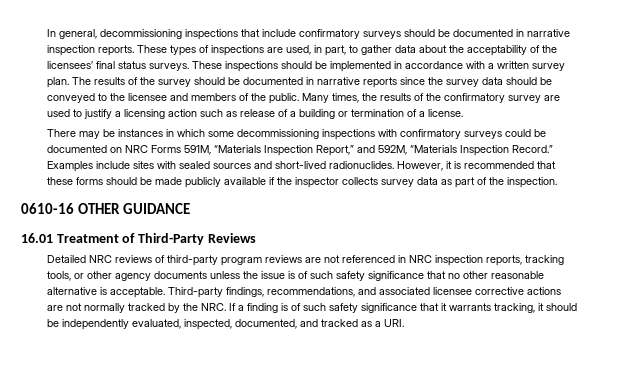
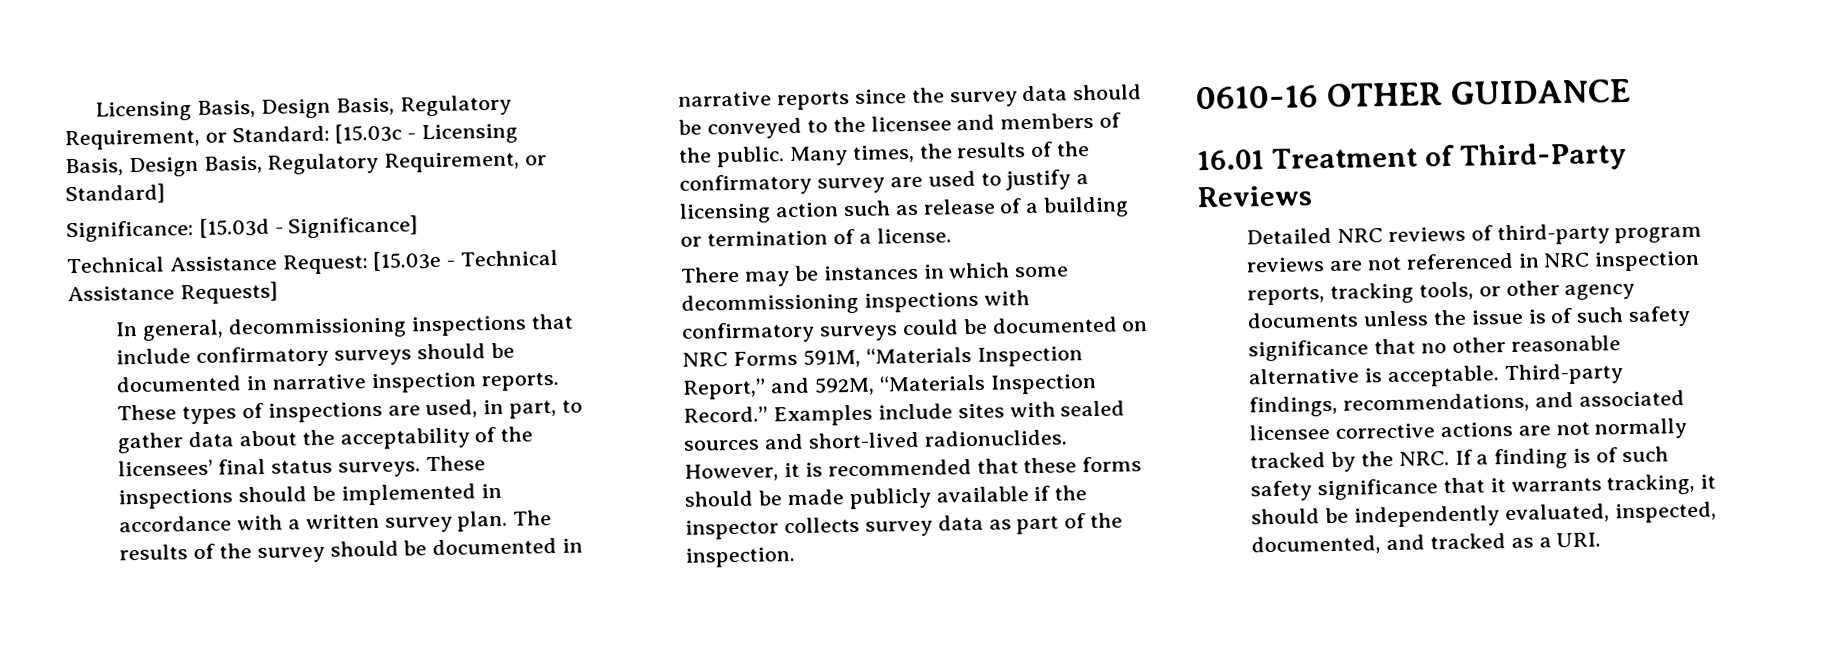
+ Licensing Basis, Design Basis, Regulatory Requirement, or Standard: [15.03c - Licensing Basis, Design Basis, Regulatory Requirement, or Standard]
+ Significance: [15.03d - Significance]
+ Technical Assistance Request: [15.03e - Technical Assistance Requests]

